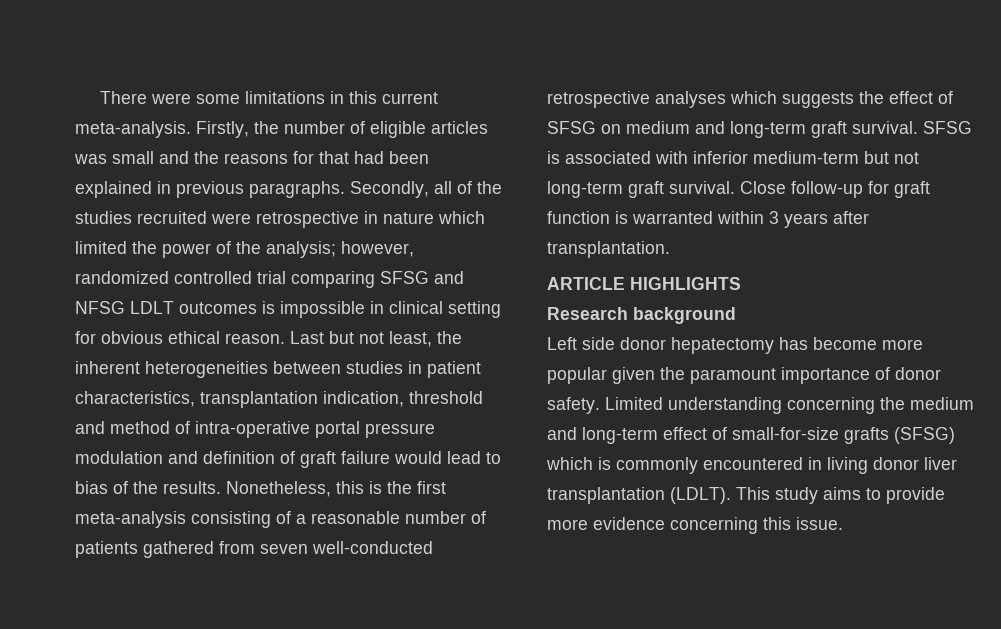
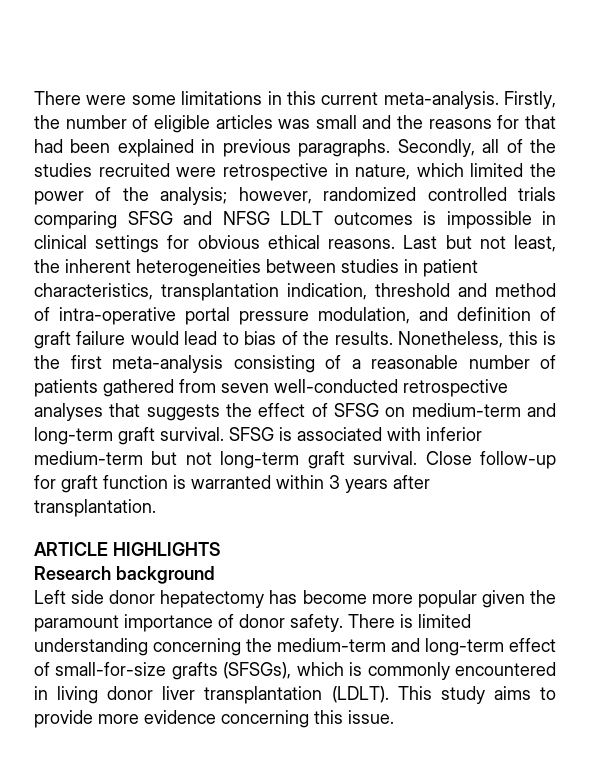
- Secondly, all of the studies recruited were retrospective in nature which limited the power of the analysis; however, randomized controlled trial comparing SFSG and NFSG LDLT outcomes is impossible in clinical setting for obvious ethical reason.
+ Secondly, all of the studies recruited were retrospective in nature, which limited the power of the analysis; however, randomized controlled trials comparing SFSG and NFSG LDLT outcomes is impossible in clinical settings for obvious ethical reasons.
- Last but not least, the inherent heterogeneities between studies in patient characteristics, transplantation indication, threshold and method of intra-operative portal pressure modulation and definition of graft failure would lead to bias of the results.
+ Last but not least, the inherent heterogeneities between studies in patient characteristics, transplantation indication, threshold and method of intra-operative portal pressure modulation, and definition of graft failure would lead to bias of the results.
- Nonetheless, this is the first meta-analysis consisting of a reasonable number of patients gathered from seven well-conducted retrospective analyses which suggests the effect of SFSG on medium and long-term graft survival.
+ Nonetheless, this is the first meta-analysis consisting of a reasonable number of patients gathered from seven well-conducted retrospective analyses that suggests the effect of SFSG on medium-term and long-term graft survival.
- Limited understanding concerning the medium and long-term effect of small-for-size grafts (SFSG) which is commonly encountered in living donor liver transplantation (LDLT).
+ There is limited understanding concerning the medium-term and long-term effect of small-for-size grafts (SFSGs), which is commonly encountered in living donor liver transplantation (LDLT).

